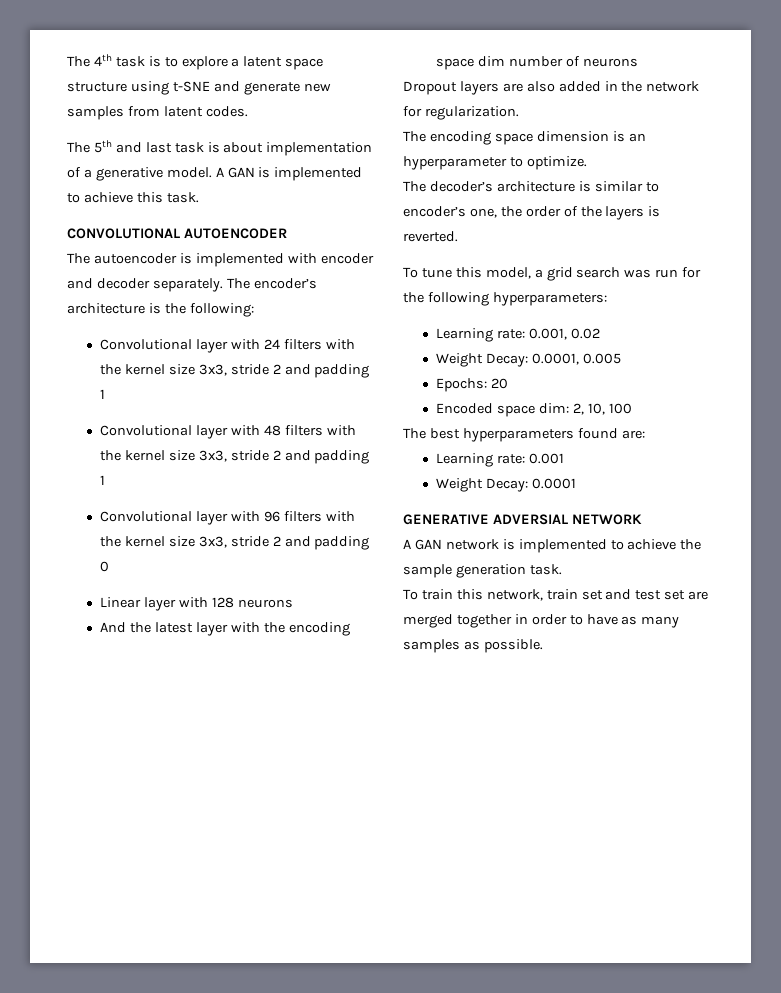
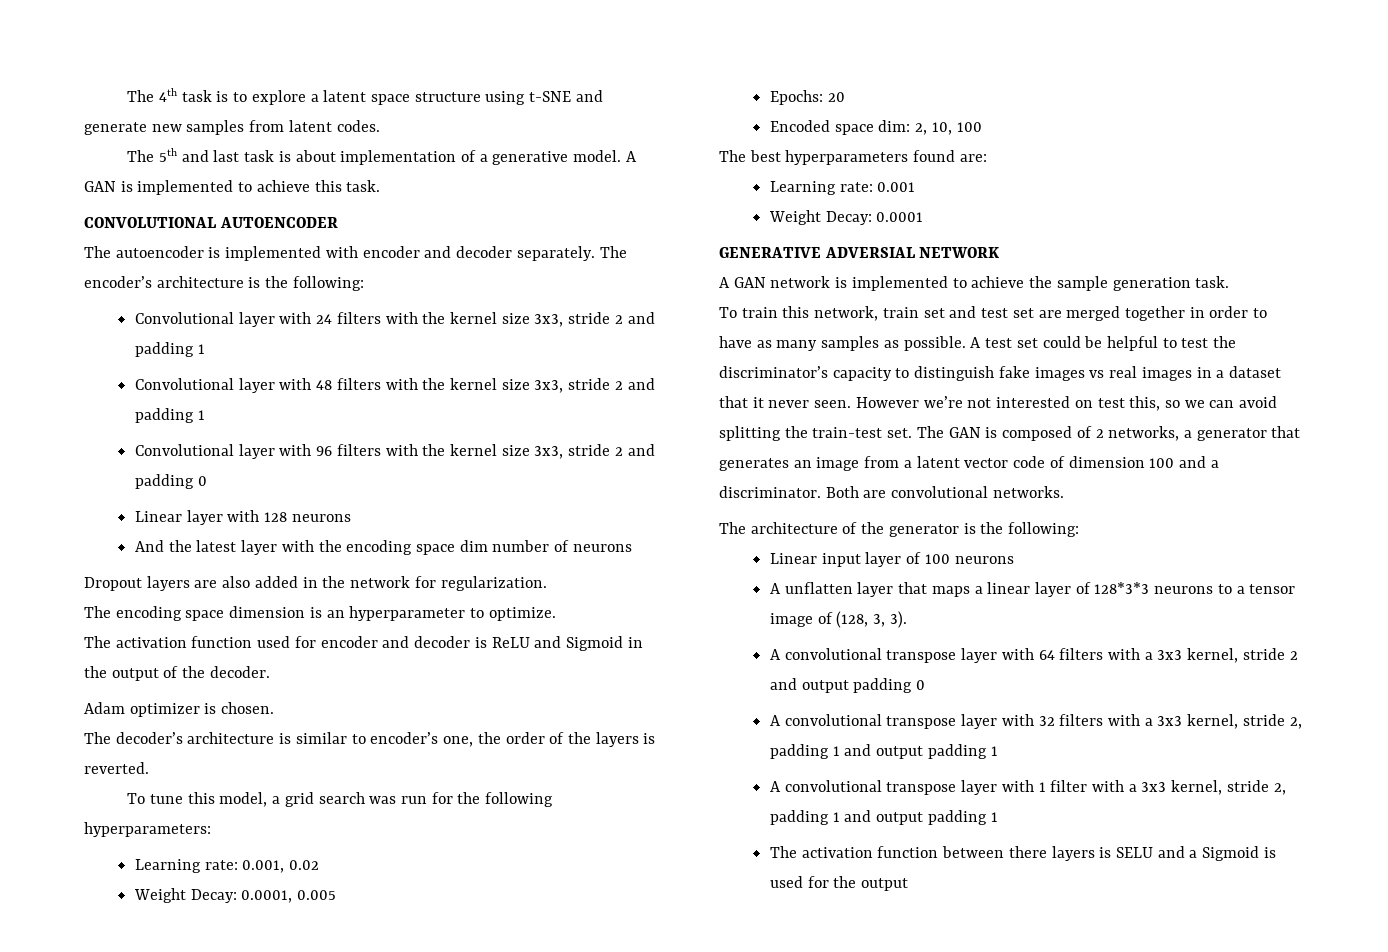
+ The activation function used for encoder and decoder is ReLU and Sigmoid in the output of the decoder.
+ Adam optimizer is chosen.
+ A test set could be helpful to test the discriminator’s capacity to distinguish fake images vs real images in a dataset that it never seen. However we’re not interested on test this, so we can avoid splitting the train-test set. The GAN is composed of 2 networks, a generator that generates an image from a latent vector code of dimension 100 and a discriminator. Both are convolutional networks.
+ The architecture of the generator is the following:
+ Linear input layer of 100 neurons
+ A unflatten layer that maps a linear layer of 128*3*3 neurons to a tensor image of (128, 3, 3).
+ A convolutional transpose layer with 64 filters with a 3x3 kernel, stride 2 and output padding 0
+ A convolutional transpose layer with 32 filters with a 3x3 kernel, stride 2, padding 1 and output padding 1
+ A convolutional transpose layer with 1 filter with a 3x3 kernel, stride 2, padding 1 and output padding 1
+ The activation function between there layers is SELU and a Sigmoid is used for the output

